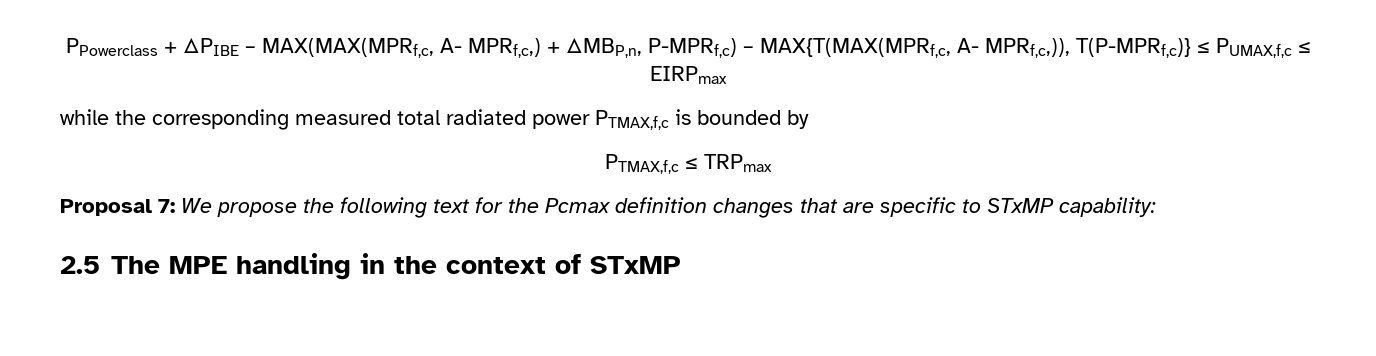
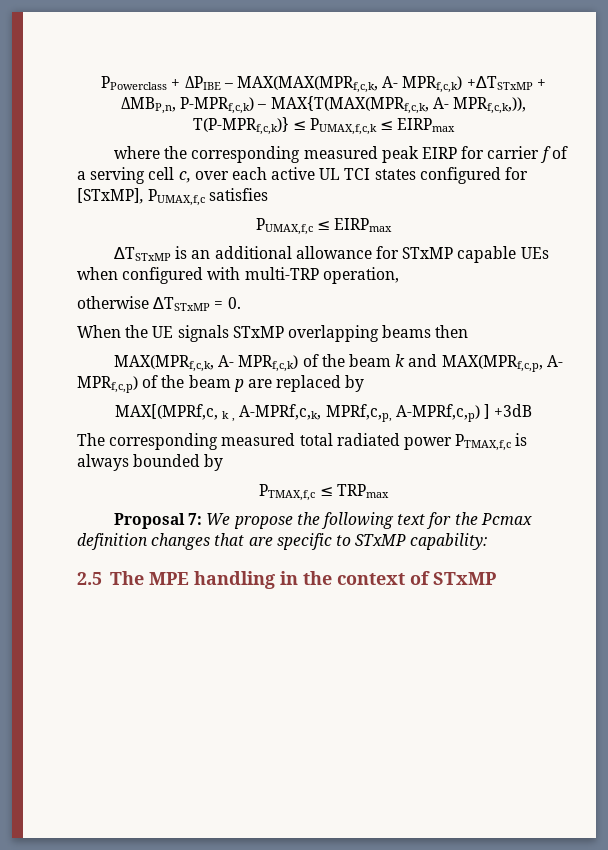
- PPowerclass + ΔPIBE – MAX(MAX(MPRf,c, A- MPRf,c,) + ΔMBP,n, P-MPRf,c) – MAX{T(MAX(MPRf,c, A- MPRf,c,)), T(P-MPRf,c)} ≤ PUMAX,f,c ≤ EIRPmax
- while the corresponding measured total radiated power PTMAX,f,c is bounded by
+ PPowerclass + ΔPIBE – MAX(MAX(MPRf,c,k, A- MPRf,c,k) +∆TSTxMP + ΔMBP,n, P-MPRf,c,k) – MAX{T(MAX(MPRf,c,k, A- MPRf,c,k,)), T(P-MPRf,c,k)} ≤ PUMAX,f,c,k ≤ EIRPmax
+ where the corresponding measured peak EIRP for carrier f of a serving cell c, over each active UL TCI states configured for [STxMP], PUMAX,f,c satisfies
+ PUMAX,f,c ≤ EIRPmax
+ ∆TSTxMP is an additional allowance for STxMP capable UEs when configured with multi-TRP operation,
+ otherwise ∆TSTxMP = 0.
+ When the UE signals STxMP overlapping beams then
+ MAX(MPRf,c,k, A- MPRf,c,k) of the beam k and MAX(MPRf,c,p, A- MPRf,c,p) of the beam p are replaced by
+ MAX[(MPRf,c, k , A-MPRf,c,k, MPRf,c,p, A-MPRf,c,p) ] +3dB
+ The corresponding measured total radiated power PTMAX,f,c is always bounded by

